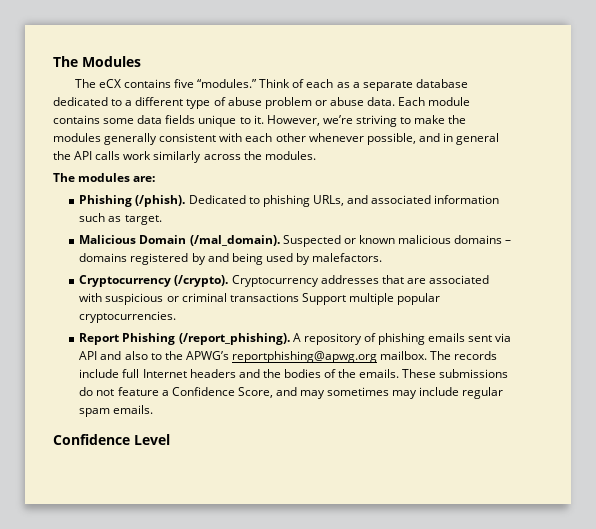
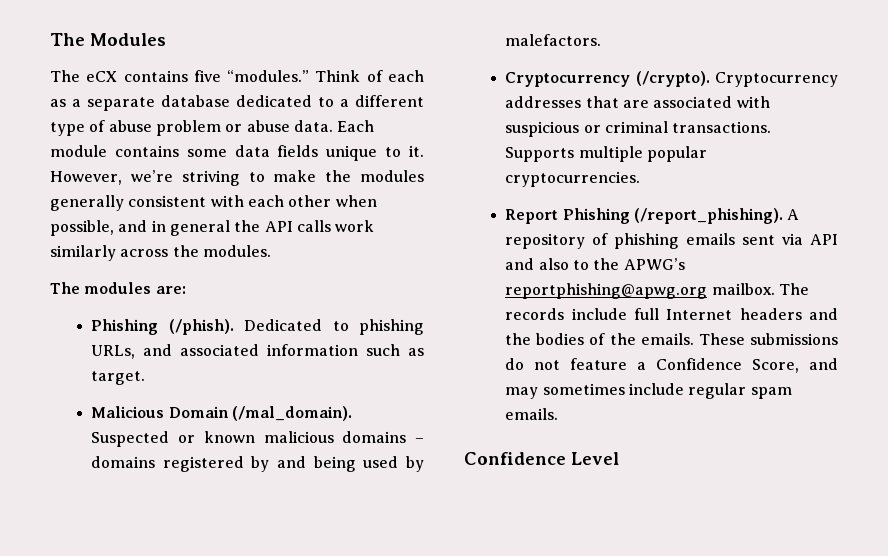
- However, we’re striving to make the modules generally consistent with each other whenever possible, and in general the API calls work similarly across the modules.
+ However, we’re striving to make the modules generally consistent with each other when possible, and in general the API calls work similarly across the modules.
- Cryptocurrency addresses that are associated with suspicious or criminal transactions Support multiple popular cryptocurrencies.
+ Cryptocurrency addresses that are associated with suspicious or criminal transactions. Supports multiple popular cryptocurrencies.
- These submissions do not feature a Confidence Score, and may sometimes may include regular spam emails.
+ These submissions do not feature a Confidence Score, and may sometimes include regular spam emails.

